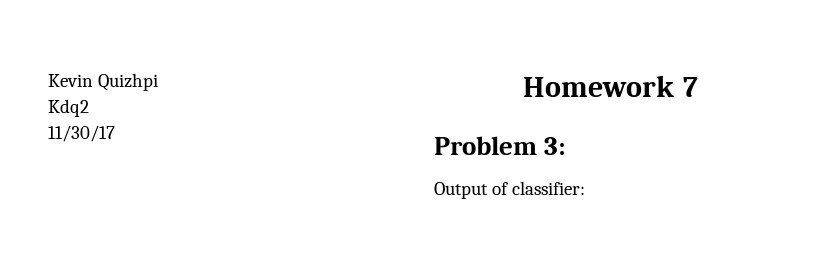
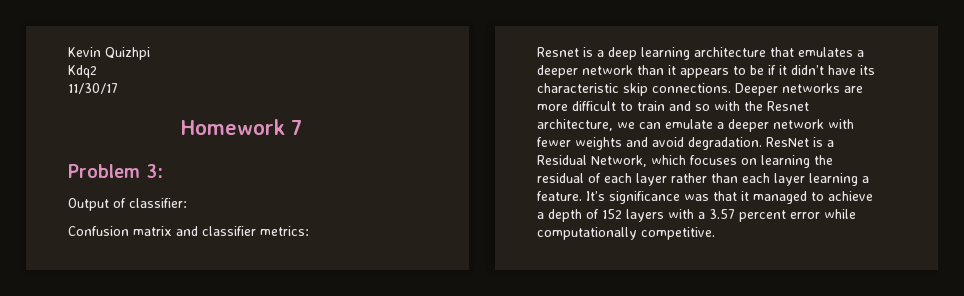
+ Confusion matrix and classifier metrics:
+ Resnet is a deep learning architecture that emulates a deeper network than it appears to be if it didn’t have its characteristic skip connections. Deeper networks are more difficult to train and so with the Resnet architecture, we can emulate a deeper network with fewer weights and avoid degradation. ResNet is a Residual Network, which focuses on learning the residual of each layer rather than each layer learning a feature. It’s significance was that it managed to achieve a depth of 152 layers with a 3.57 percent error while computationally competitive.

